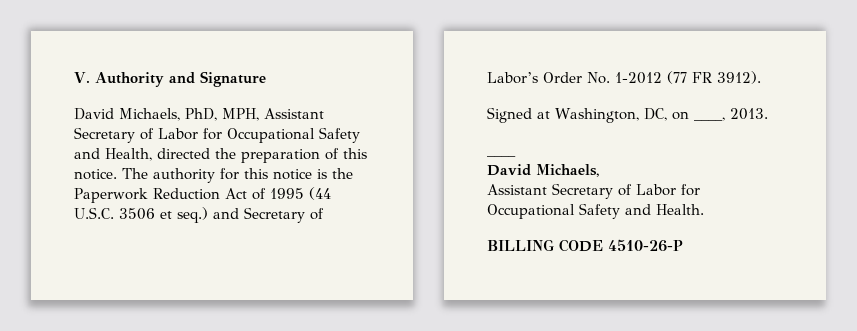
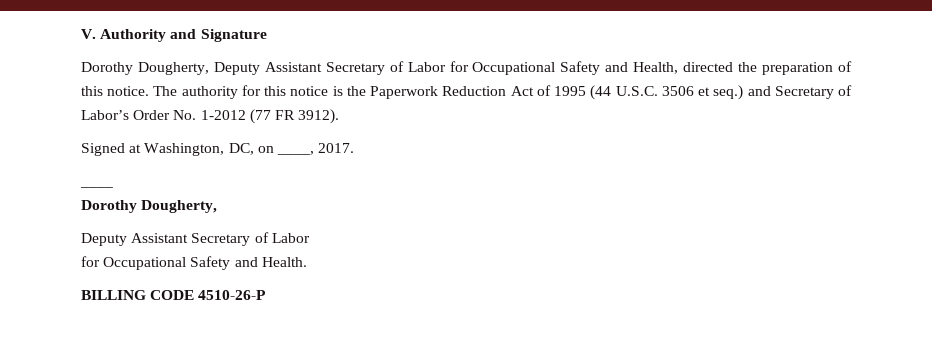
- David Michaels, PhD, MPH, Assistant Secretary of Labor for Occupational Safety and Health, directed the preparation of this notice.
+ Dorothy Dougherty, Deputy Assistant Secretary of Labor for Occupational Safety and Health, directed the preparation of this notice.
- Signed at Washington, DC, on ____, 2013.
+ Signed at Washington, DC, on ____, 2017.
  ____
- David Michaels,
- Assistant Secretary of Labor for Occupational Safety and Health.
+ Dorothy Dougherty,
+ Deputy Assistant Secretary of Labor
+ for Occupational Safety and Health.

